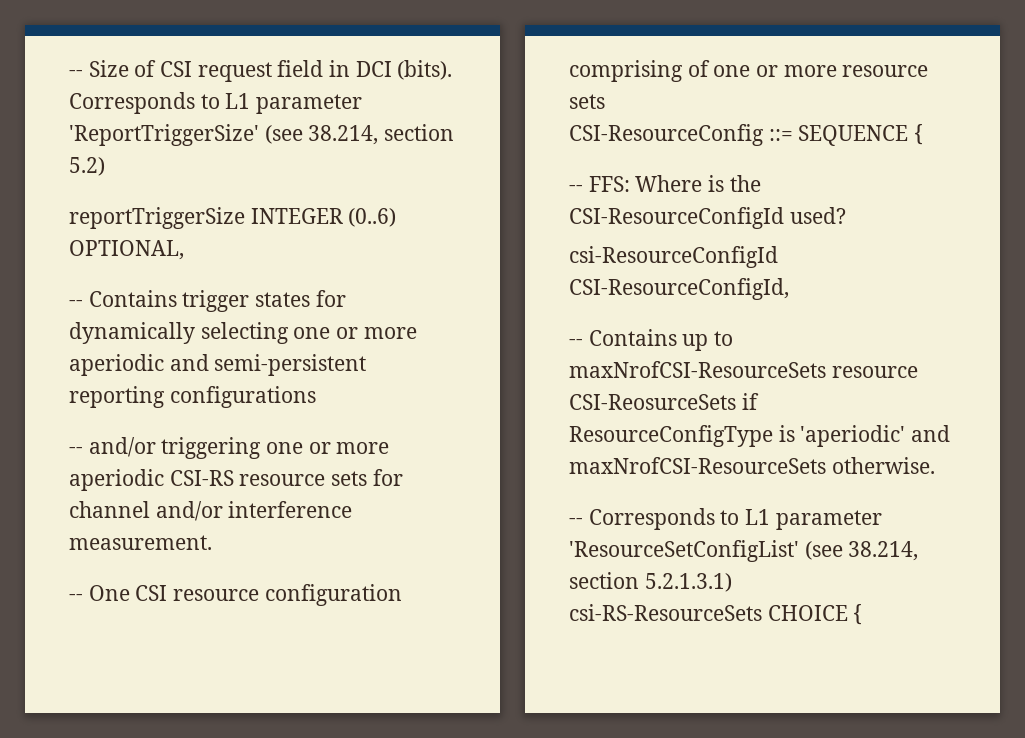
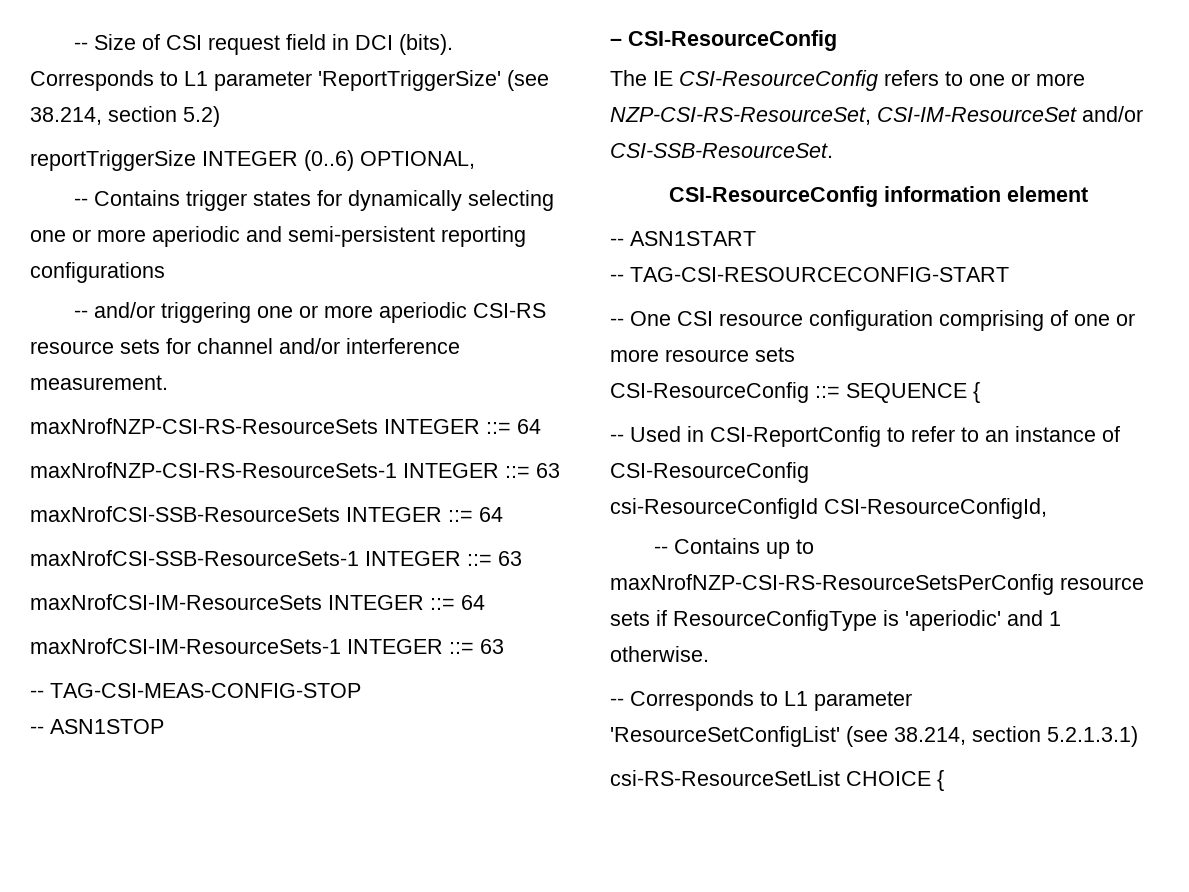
+ maxNrofNZP-CSI-RS-ResourceSets INTEGER ::= 64
+ maxNrofNZP-CSI-RS-ResourceSets-1 INTEGER ::= 63
+ maxNrofCSI-SSB-ResourceSets INTEGER ::= 64
+ maxNrofCSI-SSB-ResourceSets-1 INTEGER ::= 63
+ maxNrofCSI-IM-ResourceSets INTEGER ::= 64
+ maxNrofCSI-IM-ResourceSets-1 INTEGER ::= 63
+ -- TAG-CSI-MEAS-CONFIG-STOP
+ -- ASN1STOP
+ – CSI-ResourceConfig
+ The IE CSI-ResourceConfig refers to one or more NZP-CSI-RS-ResourceSet, CSI-IM-ResourceSet and/or CSI-SSB-ResourceSet.
+ CSI-ResourceConfig information element
+ -- ASN1START
+ -- TAG-CSI-RESOURCECONFIG-START
- -- FFS: Where is the CSI-ResourceConfigId used?
+ -- Used in CSI-ReportConfig to refer to an instance of CSI-ResourceConfig
- -- Contains up to maxNrofCSI-ResourceSets resource CSI-ReosurceSets if ResourceConfigType is 'aperiodic' and maxNrofCSI-ResourceSets otherwise.
+ -- Contains up to maxNrofNZP-CSI-RS-ResourceSetsPerConfig resource sets if ResourceConfigType is 'aperiodic' and 1 otherwise.
- csi-RS-ResourceSets CHOICE {
+ csi-RS-ResourceSetList CHOICE {

